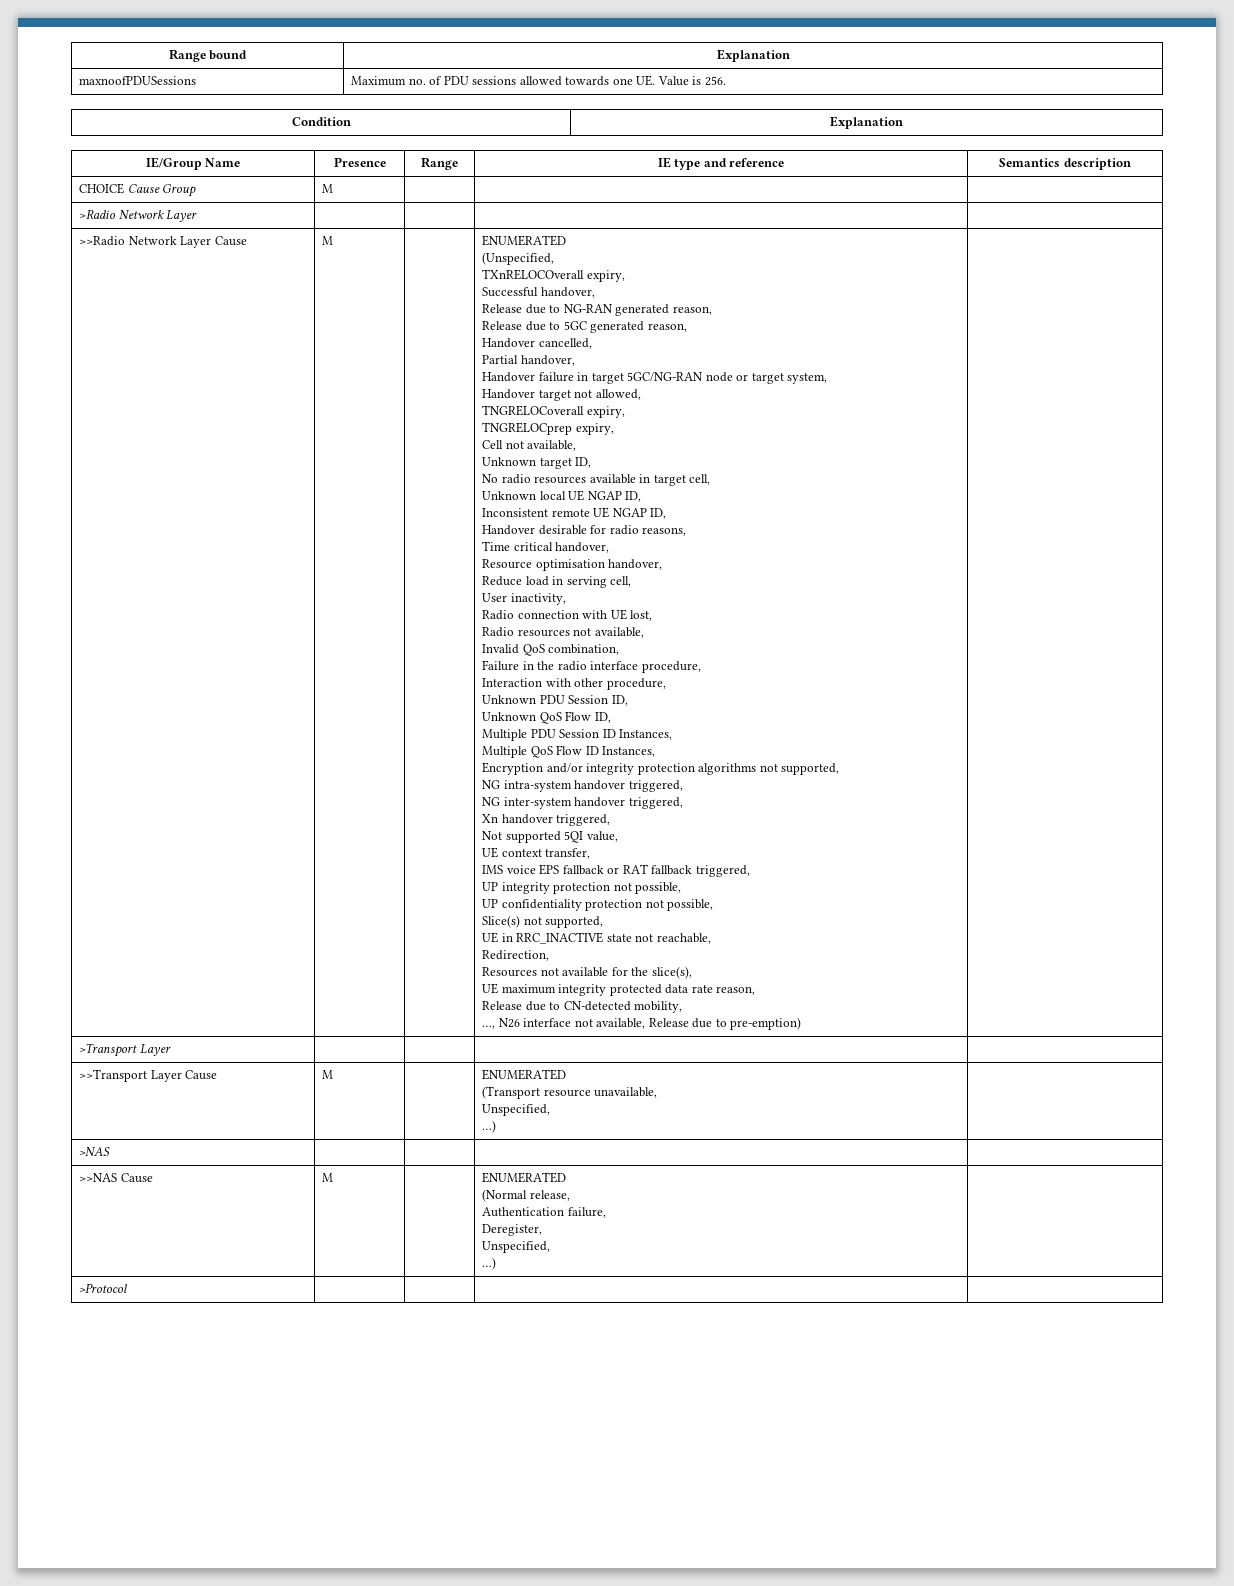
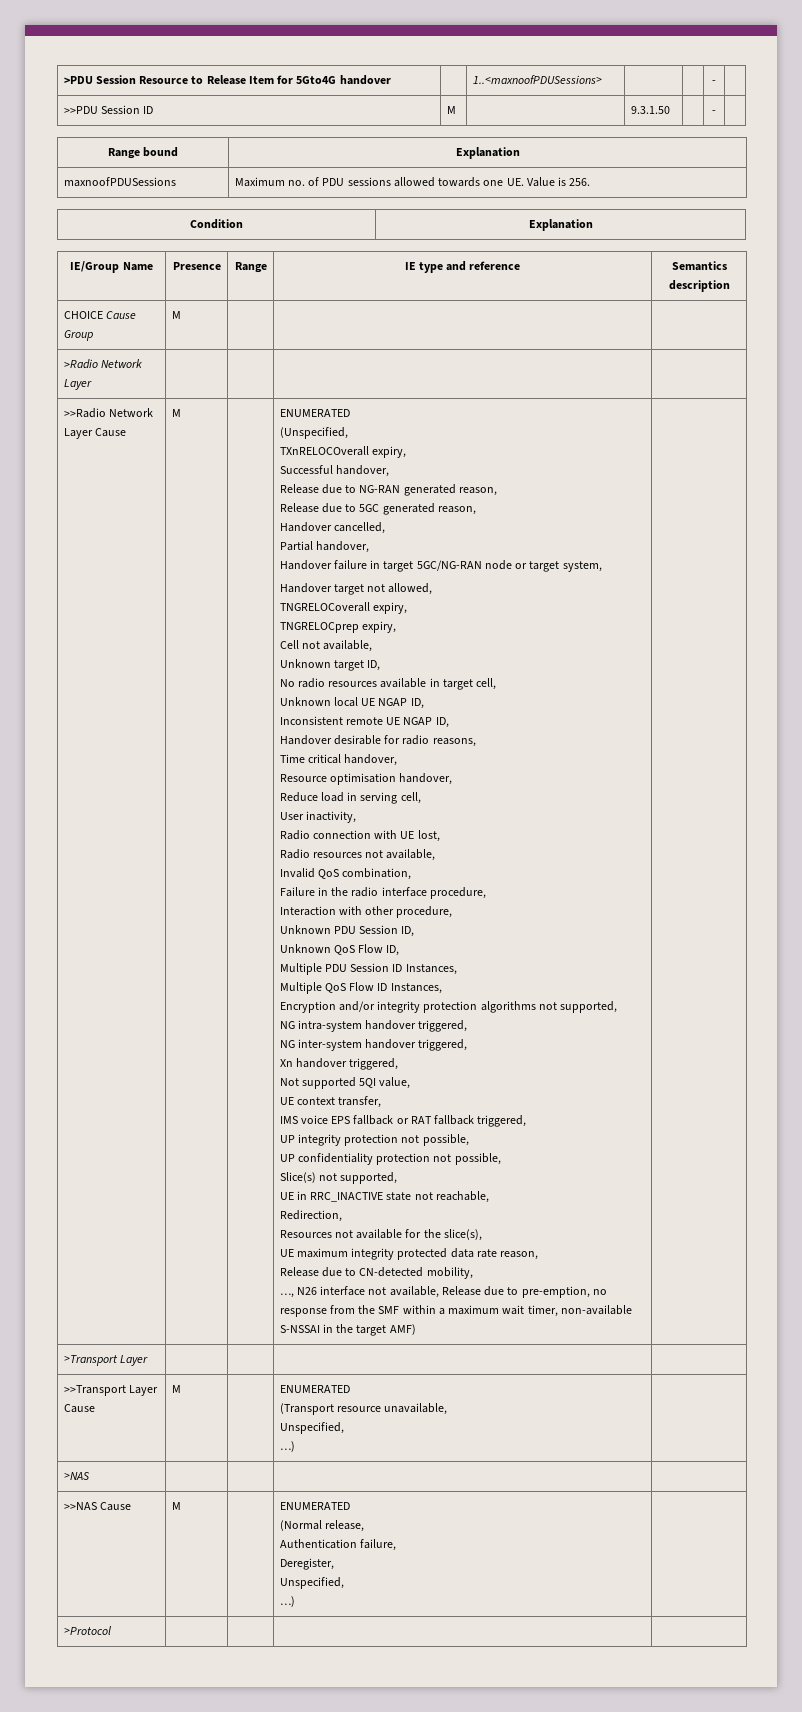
+ >PDU Session Resource to Release Item for 5Gto4G handover | | 1..<maxnoofPDUSessions> | | | - |
+ >>PDU Session ID | M | | 9.3.1.50 | | - |
- …, N26 interface not available, Release due to pre-emption)
+ …, N26 interface not available, Release due to pre-emption, no response from the SMF within a maximum wait timer, non-available S-NSSAI in the target AMF)

